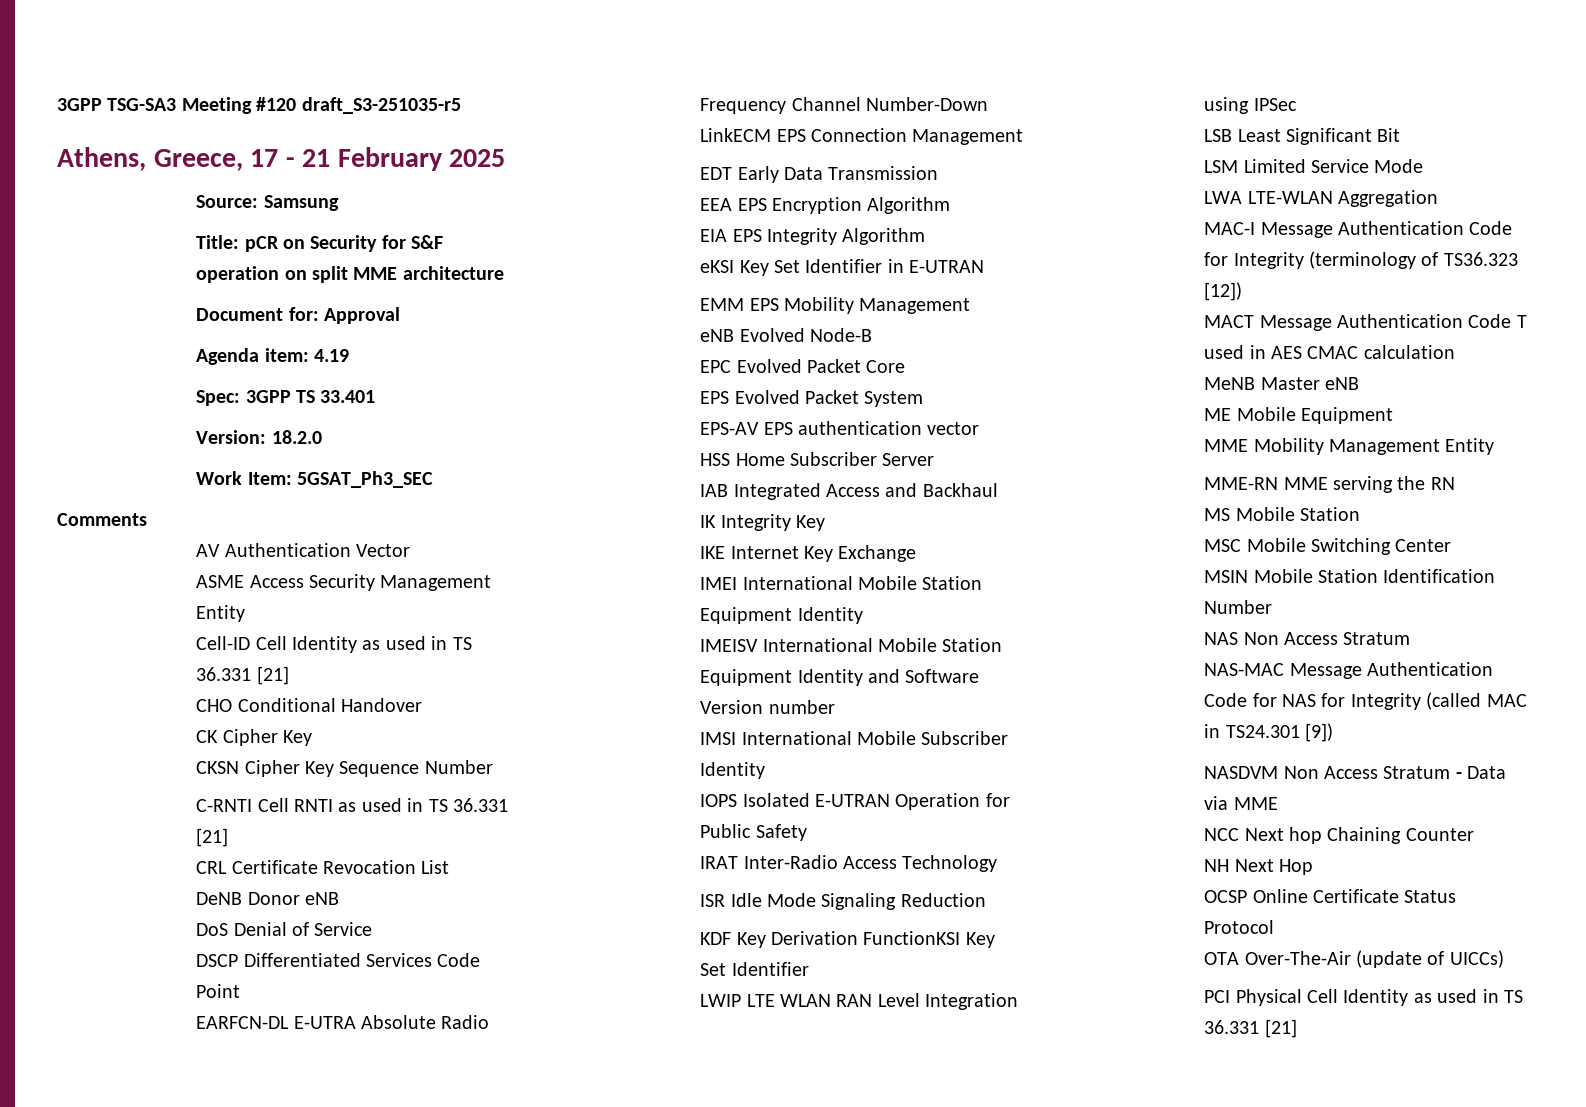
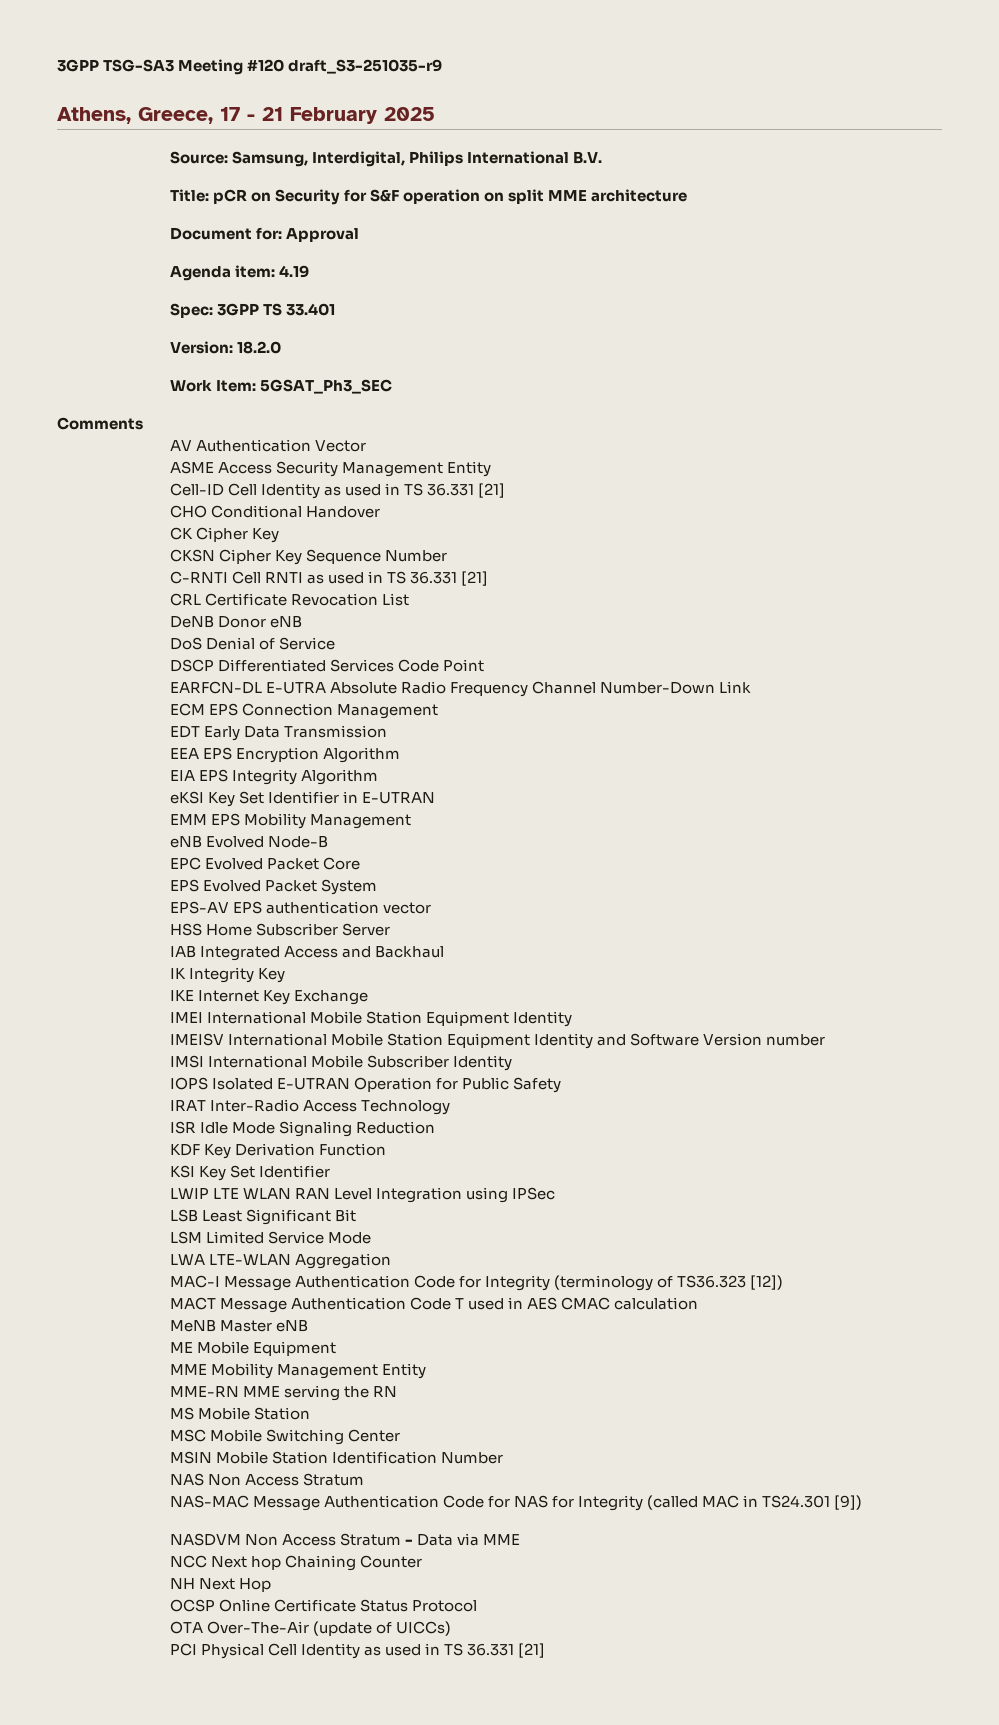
- 3GPP TSG-SA3 Meeting #120 draft_S3-251035-r5
+ 3GPP TSG-SA3 Meeting #120 draft_S3-251035-r9
- Source: Samsung
+ Source: Samsung, Interdigital, Philips International B.V.
- EARFCN-DL E-UTRA Absolute Radio Frequency Channel Number-Down LinkECM EPS Connection Management
+ EARFCN-DL E-UTRA Absolute Radio Frequency Channel Number-Down Link
+ ECM EPS Connection Management
- KDF Key Derivation FunctionKSI Key Set Identifier
+ KDF Key Derivation Function
+ KSI Key Set Identifier

